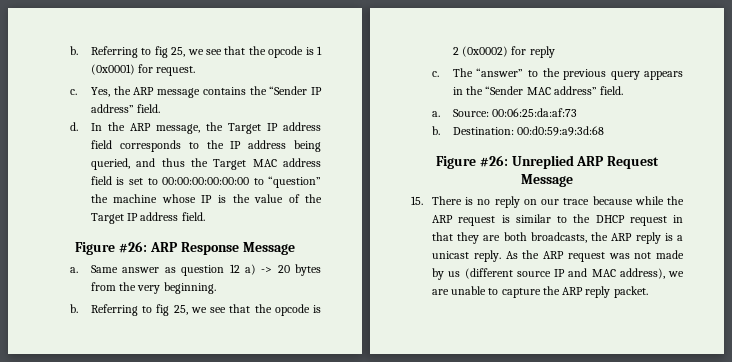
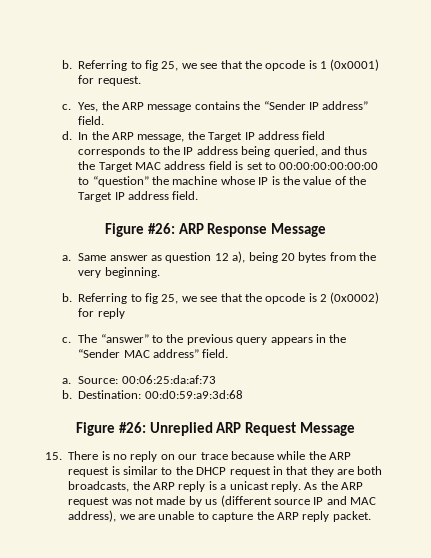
- Same answer as question 12 a) -> 20 bytes from the very beginning.
+ Same answer as question 12 a), being 20 bytes from the very beginning.

